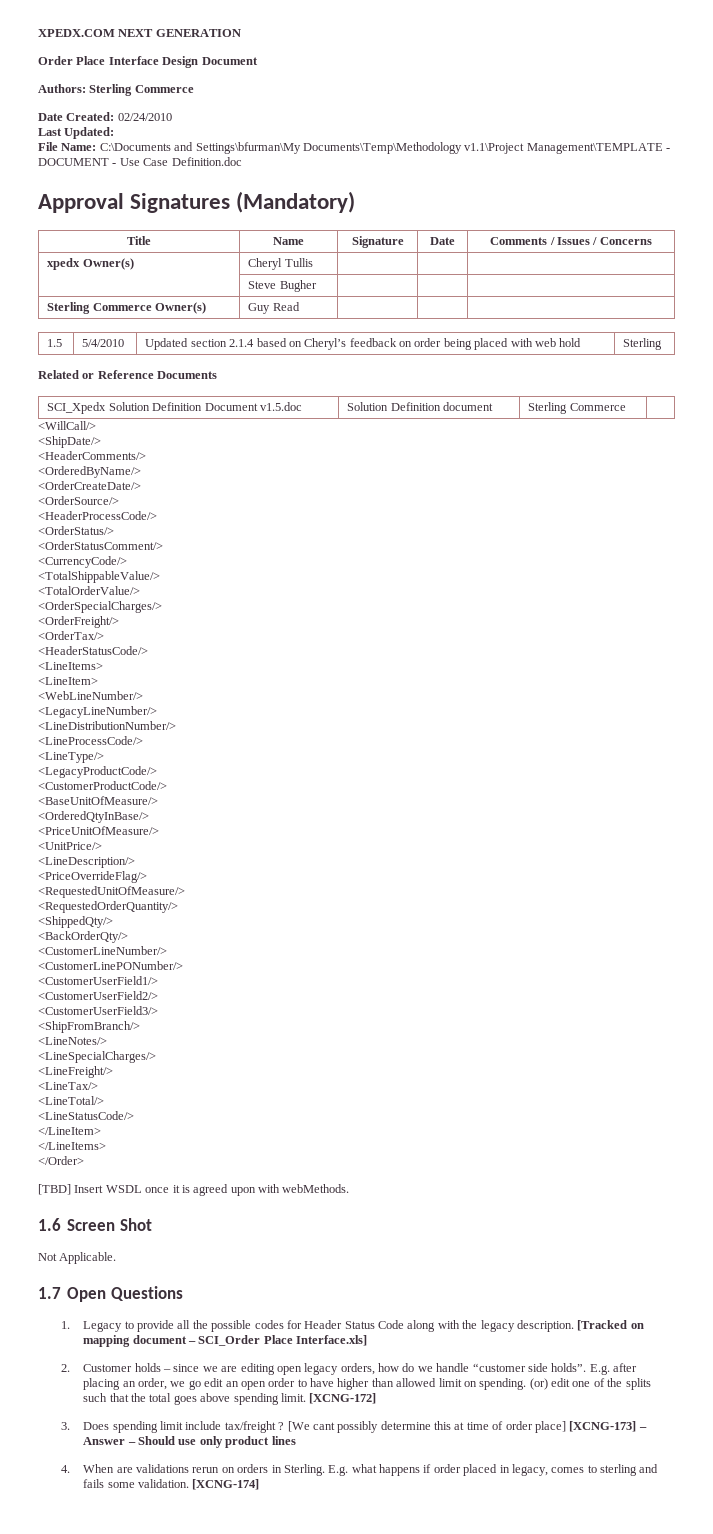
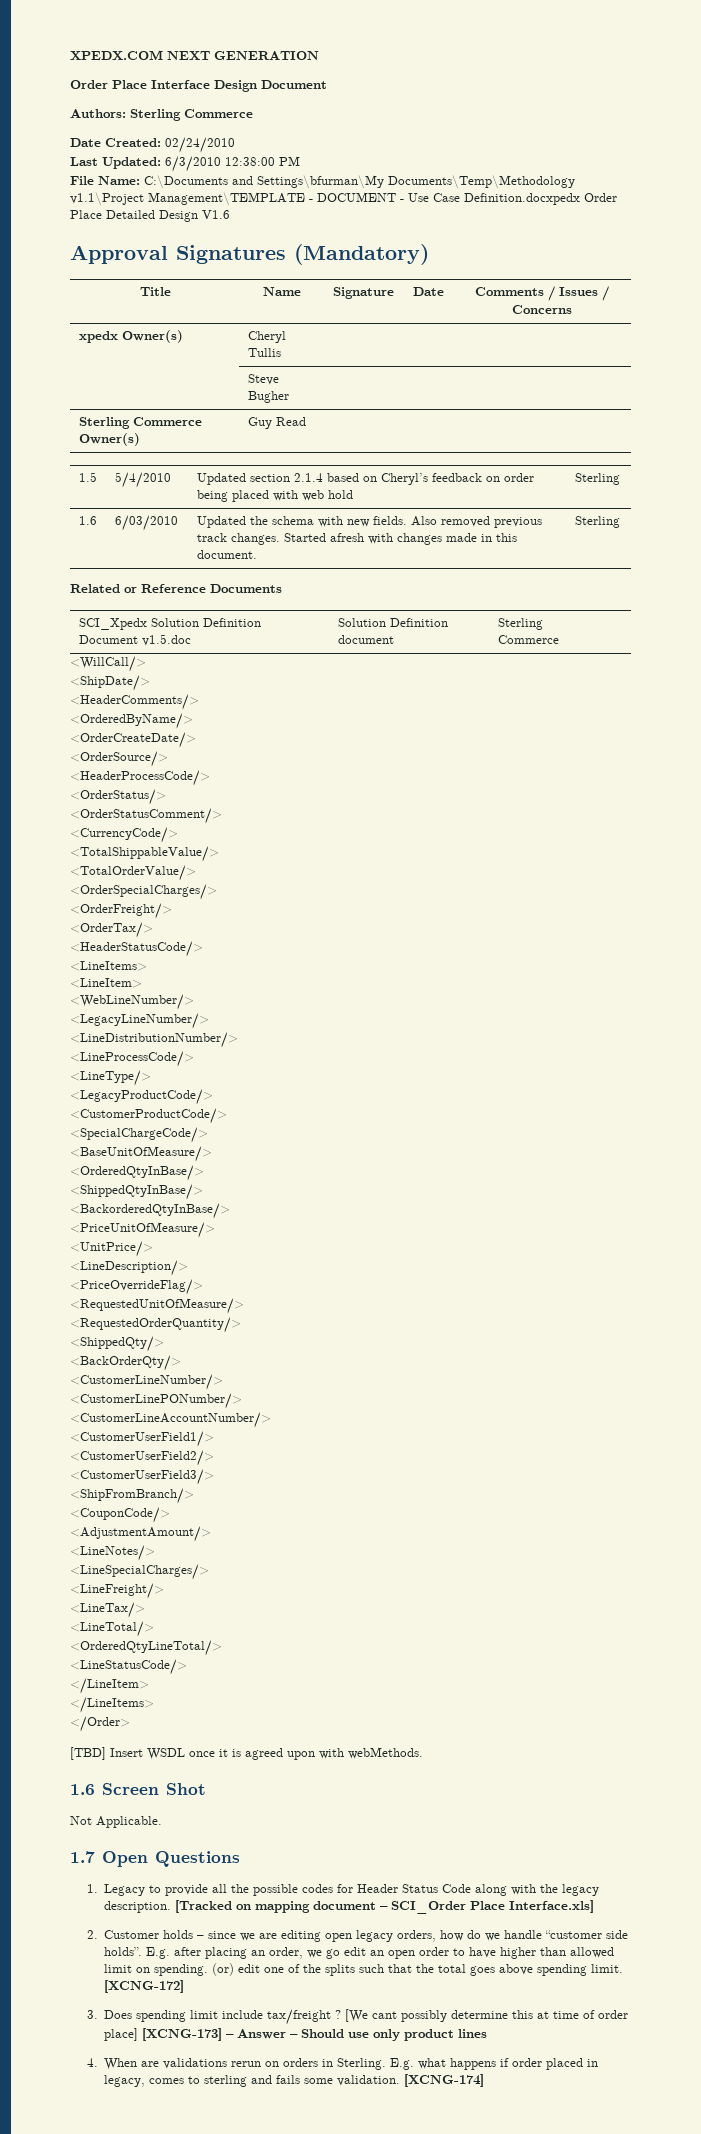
- Last Updated:
+ Last Updated: 6/3/2010 12:38:00 PM
- File Name: C:\Documents and Settings\bfurman\My Documents\Temp\Methodology v1.1\Project Management\TEMPLATE - DOCUMENT - Use Case Definition.doc
+ File Name: C:\Documents and Settings\bfurman\My Documents\Temp\Methodology v1.1\Project Management\TEMPLATE - DOCUMENT - Use Case Definition.docxpedx Order Place Detailed Design V1.6
+ 1.6 | 6/03/2010 | Updated the schema with new fields. Also removed previous track changes. Started afresh with changes made in this document. | Sterling
+ <SpecialChargeCode/>
+ <ShippedQtyInBase/>
+ <BackorderedQtyInBase/>
+ <CustomerLineAccountNumber/>
+ <CouponCode/>
+ <AdjustmentAmount/>
+ <OrderedQtyLineTotal/>

